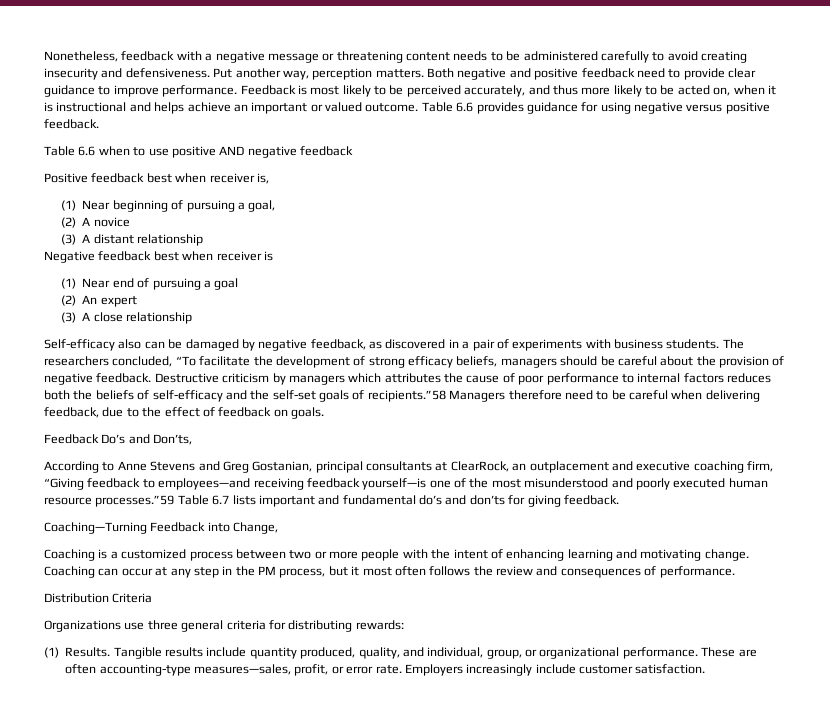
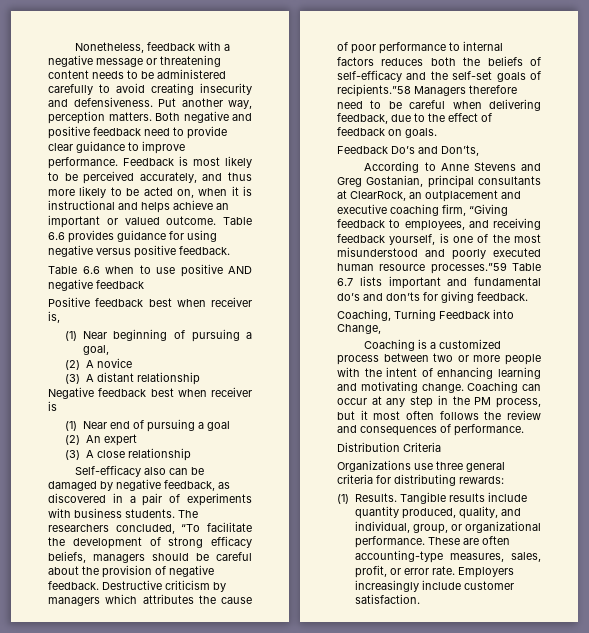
- According to Anne Stevens and Greg Gostanian, principal consultants at ClearRock, an outplacement and executive coaching firm, “Giving feedback to employees—and receiving feedback yourself—is one of the most misunderstood and poorly executed human resource processes.”59 Table 6.7 lists important and fundamental do’s and don’ts for giving feedback.
+ According to Anne Stevens and Greg Gostanian, principal consultants at ClearRock, an outplacement and executive coaching firm, “Giving feedback to employees, and receiving feedback yourself, is one of the most misunderstood and poorly executed human resource processes.”59 Table 6.7 lists important and fundamental do’s and don’ts for giving feedback.
- Coaching—Turning Feedback into Change,
+ Coaching, Turning Feedback into Change,
- These are often accounting-type measures—sales, profit, or error rate.
+ These are often accounting-type measures, sales, profit, or error rate.

